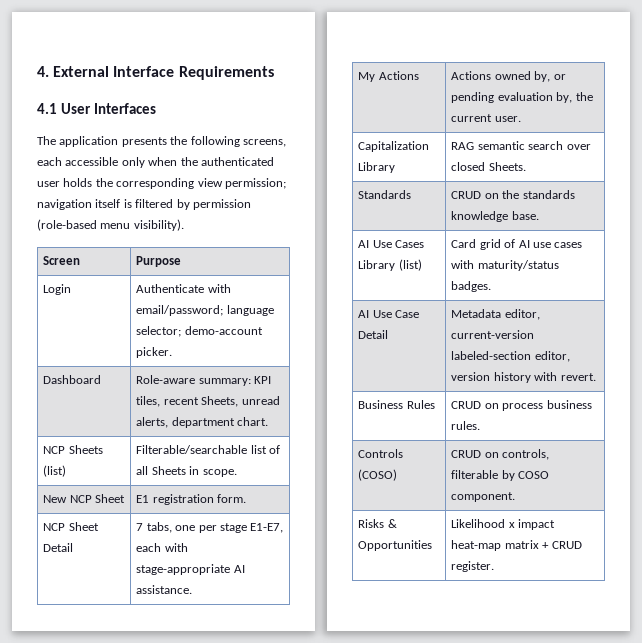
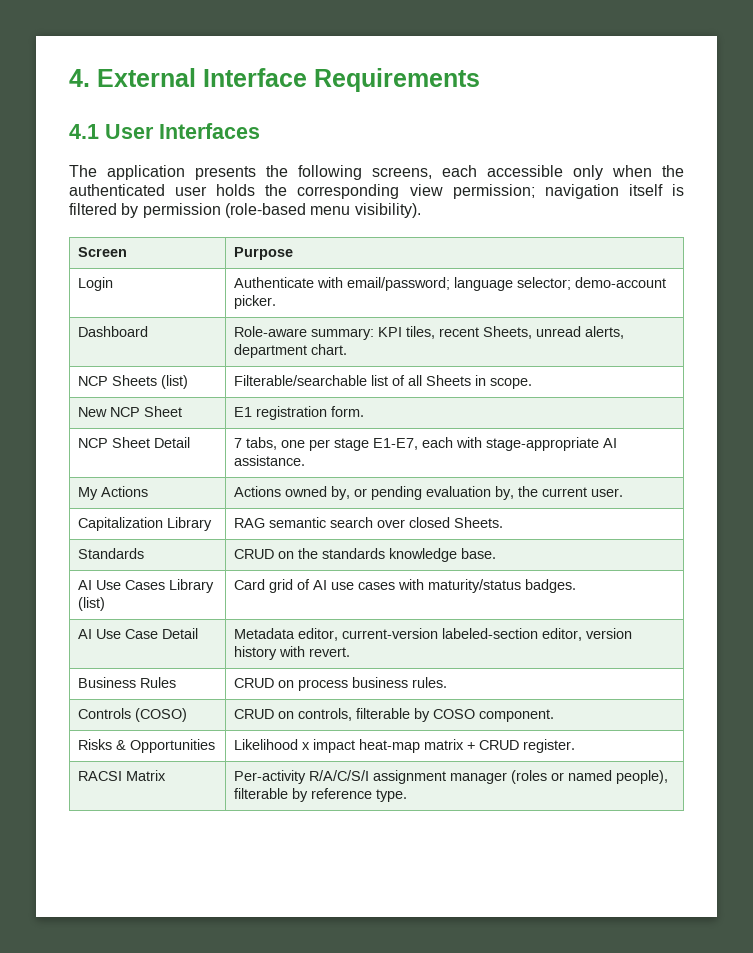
+ RACSI Matrix | Per-activity R/A/C/S/I assignment manager (roles or named people), filterable by reference type.

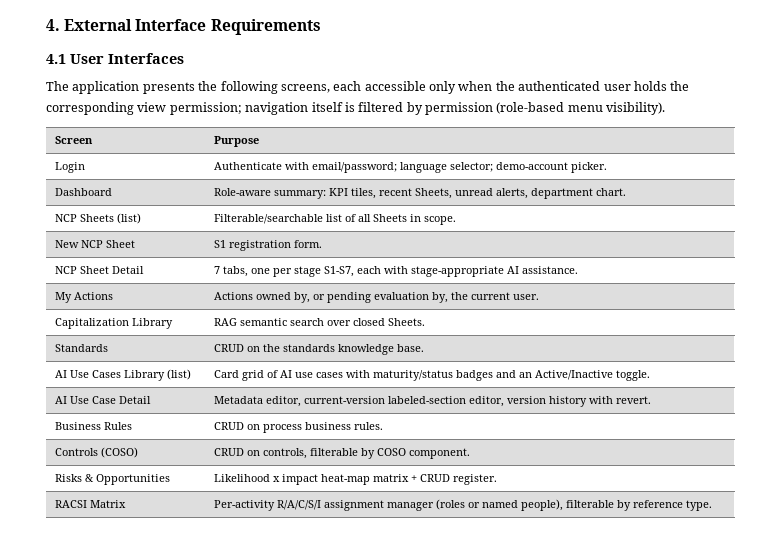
- New NCP Sheet | E1 registration form.
+ New NCP Sheet | S1 registration form.
- NCP Sheet Detail | 7 tabs, one per stage E1-E7, each with stage-appropriate AI assistance.
+ NCP Sheet Detail | 7 tabs, one per stage S1-S7, each with stage-appropriate AI assistance.
- AI Use Cases Library (list) | Card grid of AI use cases with maturity/status badges.
+ AI Use Cases Library (list) | Card grid of AI use cases with maturity/status badges and an Active/Inactive toggle.

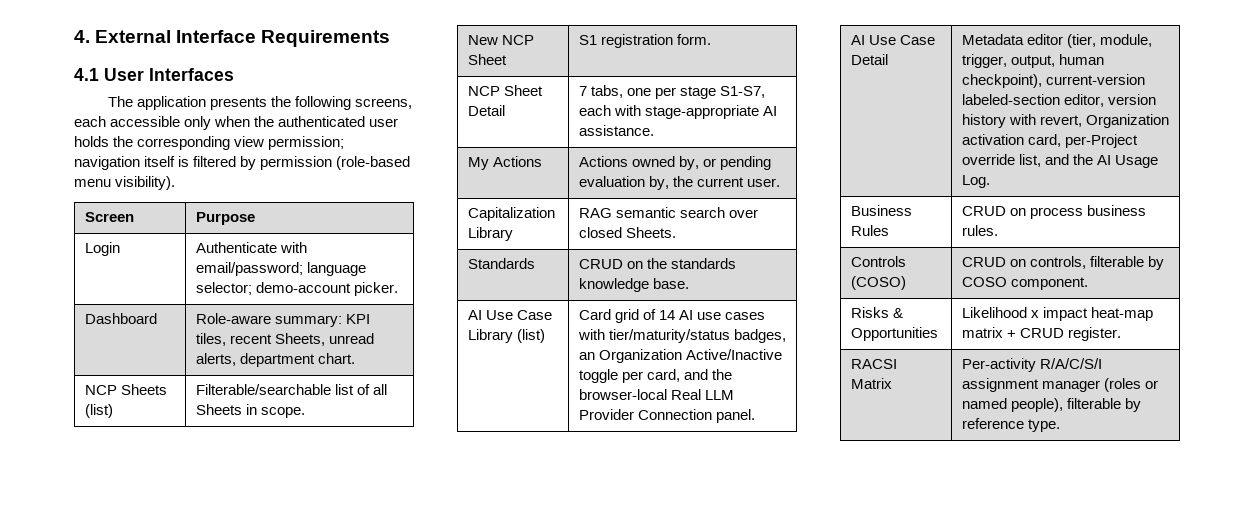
- AI Use Cases Library (list) | Card grid of AI use cases with maturity/status badges and an Active/Inactive toggle.
+ AI Use Case Library (list) | Card grid of 14 AI use cases with tier/maturity/status badges, an Organization Active/Inactive toggle per card, and the browser-local Real LLM Provider Connection panel.
- AI Use Case Detail | Metadata editor, current-version labeled-section editor, version history with revert.
+ AI Use Case Detail | Metadata editor (tier, module, trigger, output, human checkpoint), current-version labeled-section editor, version history with revert, Organization activation card, per-Project override list, and the AI Usage Log.

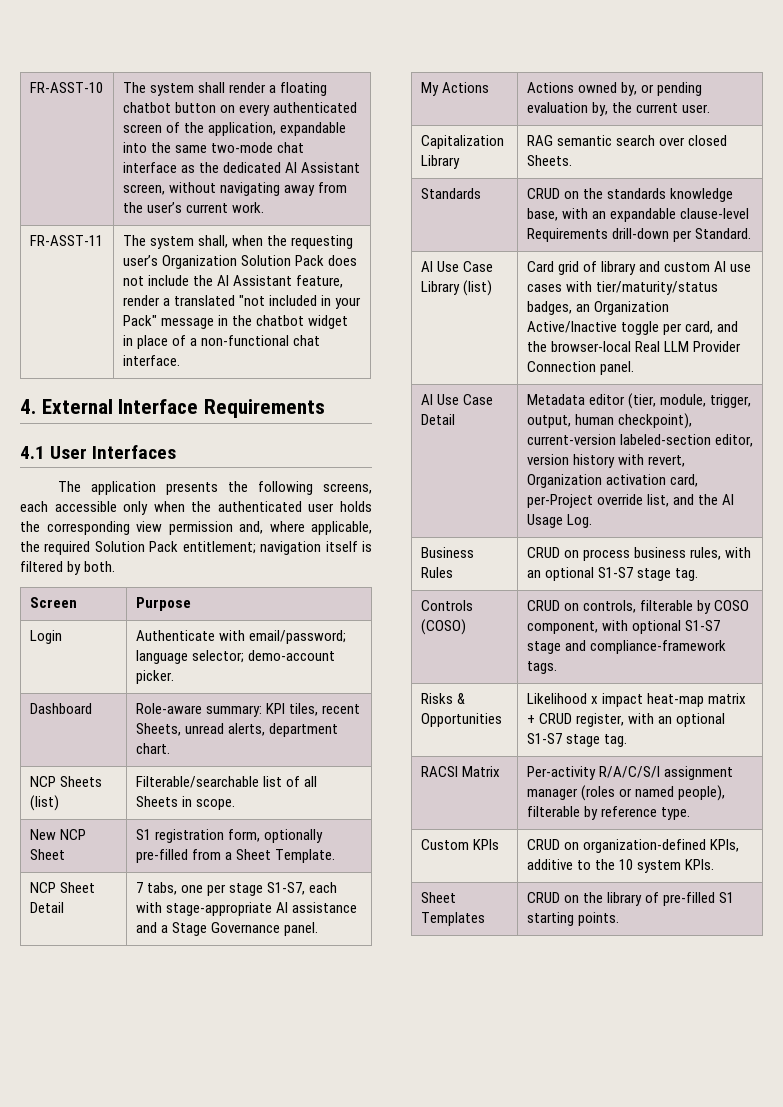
+ FR-ASST-10 | The system shall render a floating chatbot button on every authenticated screen of the application, expandable into the same two-mode chat interface as the dedicated AI Assistant screen, without navigating away from the user’s current work.
+ FR-ASST-11 | The system shall, when the requesting user’s Organization Solution Pack does not include the AI Assistant feature, render a translated "not included in your Pack" message in the chatbot widget in place of a non-functional chat interface.
- The application presents the following screens, each accessible only when the authenticated user holds the corresponding view permission; navigation itself is filtered by permission (role-based menu visibility).
+ The application presents the following screens, each accessible only when the authenticated user holds the corresponding view permission and, where applicable, the required Solution Pack entitlement; navigation itself is filtered by both.
- New NCP Sheet | S1 registration form.
+ New NCP Sheet | S1 registration form, optionally pre-filled from a Sheet Template.
- NCP Sheet Detail | 7 tabs, one per stage S1-S7, each with stage-appropriate AI assistance.
+ NCP Sheet Detail | 7 tabs, one per stage S1-S7, each with stage-appropriate AI assistance and a Stage Governance panel.
- Standards | CRUD on the standards knowledge base.
+ Standards | CRUD on the standards knowledge base, with an expandable clause-level Requirements drill-down per Standard.
- AI Use Case Library (list) | Card grid of 14 AI use cases with tier/maturity/status badges, an Organization Active/Inactive toggle per card, and the browser-local Real LLM Provider Connection panel.
+ AI Use Case Library (list) | Card grid of library and custom AI use cases with tier/maturity/status badges, an Organization Active/Inactive toggle per card, and the browser-local Real LLM Provider Connection panel.
- Business Rules | CRUD on process business rules.
+ Business Rules | CRUD on process business rules, with an optional S1-S7 stage tag.
- Controls (COSO) | CRUD on controls, filterable by COSO component.
+ Controls (COSO) | CRUD on controls, filterable by COSO component, with optional S1-S7 stage and compliance-framework tags.
- Risks & Opportunities | Likelihood x impact heat-map matrix + CRUD register.
+ Risks & Opportunities | Likelihood x impact heat-map matrix + CRUD register, with an optional S1-S7 stage tag.
+ Custom KPIs | CRUD on organization-defined KPIs, additive to the 10 system KPIs.
+ Sheet Templates | CRUD on the library of pre-filled S1 starting points.

